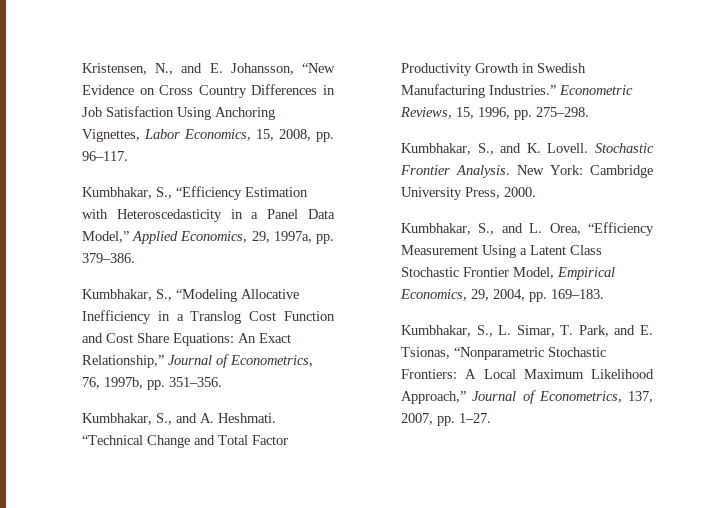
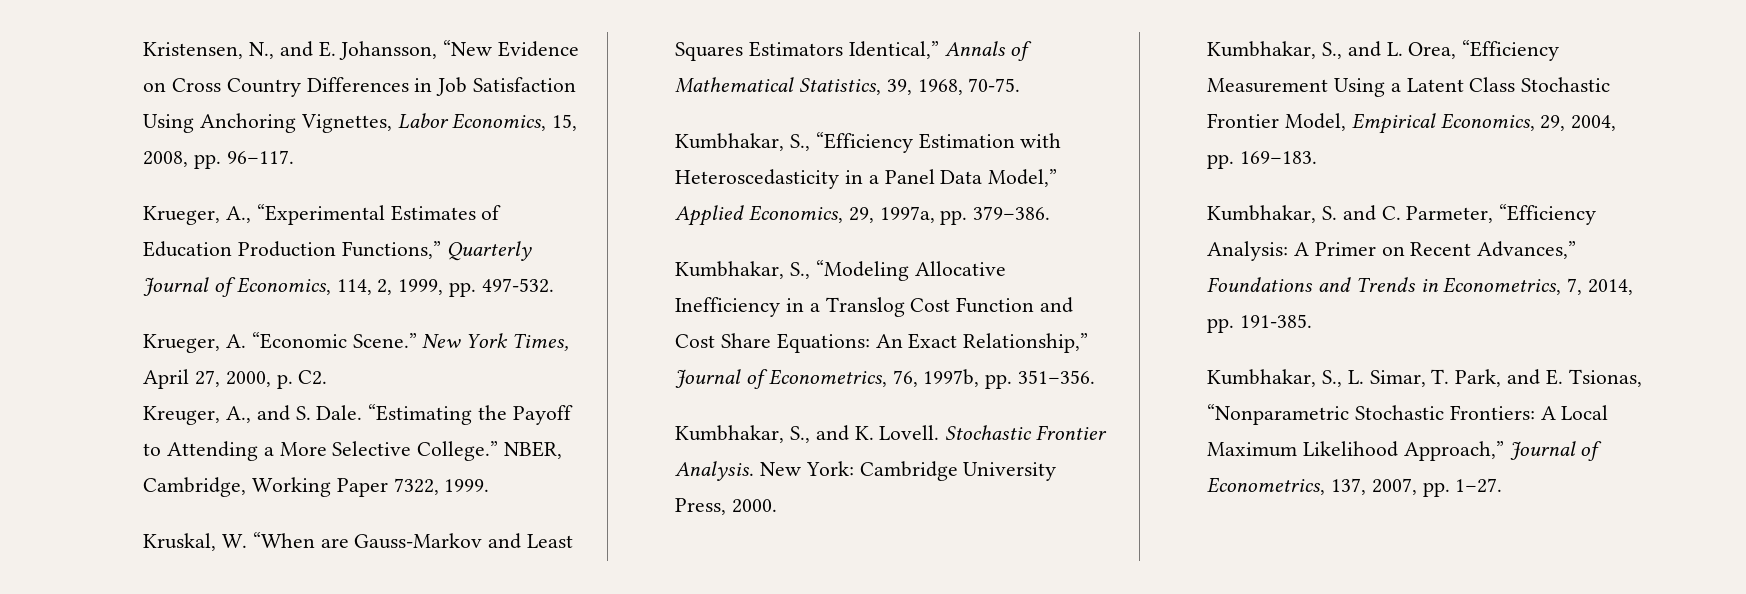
+ Krueger, A., “Experimental Estimates of Education Production Functions,” Quarterly Journal of Economics, 114, 2, 1999, pp. 497-532.
+ Krueger, A. “Economic Scene.” New York Times, April 27, 2000, p. C2.
+ Kreuger, A., and S. Dale. “Estimating the Payoff to Attending a More Selective College.” NBER, Cambridge, Working Paper 7322, 1999.
+ Kruskal, W. “When are Gauss-Markov and Least Squares Estimators Identical,” Annals of Mathematical Statistics, 39, 1968, 70-75.
- Kumbhakar, S., and A. Heshmati. “Technical Change and Total Factor Productivity Growth in Swedish Manufacturing Industries.” Econometric Reviews, 15, 1996, pp. 275–298.
+ Kumbhakar, S. and C. Parmeter, “Efficiency Analysis: A Primer on Recent Advances,” Foundations and Trends in Econometrics, 7, 2014, pp. 191-385.

